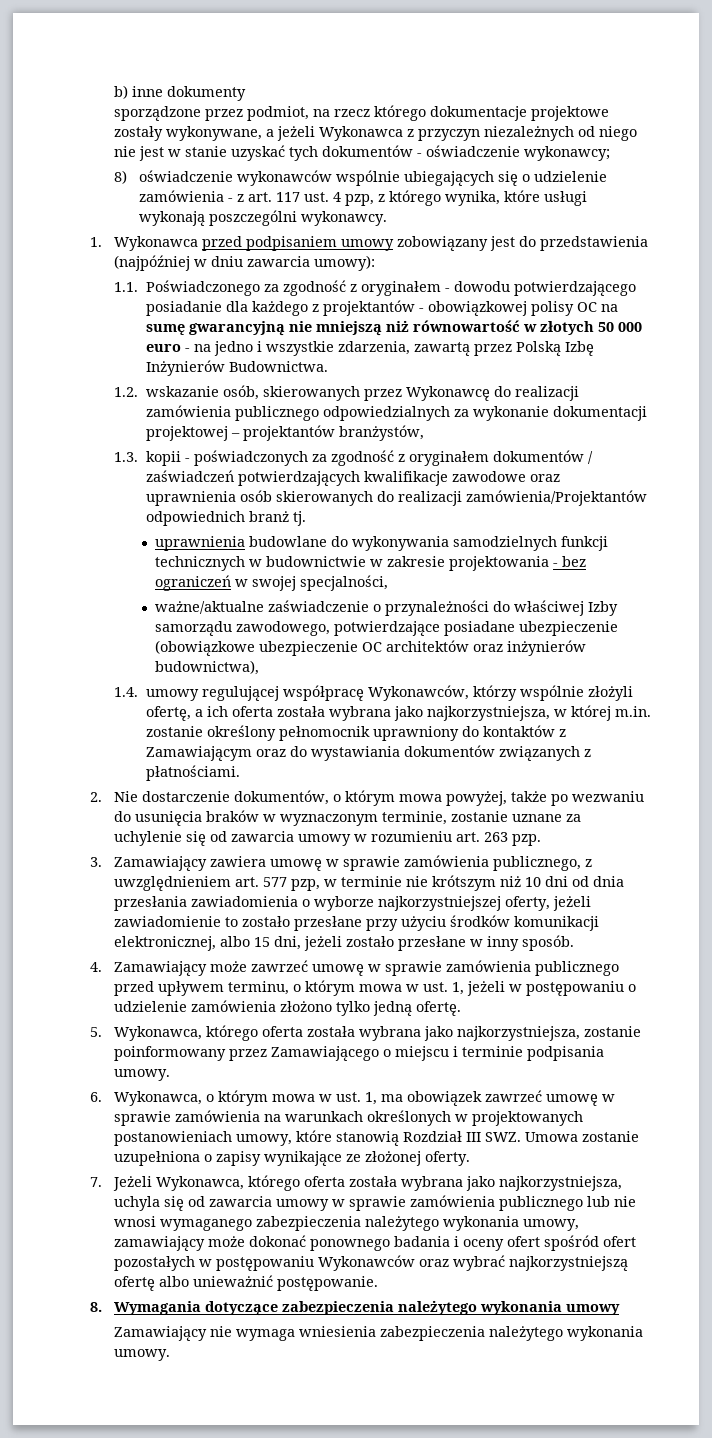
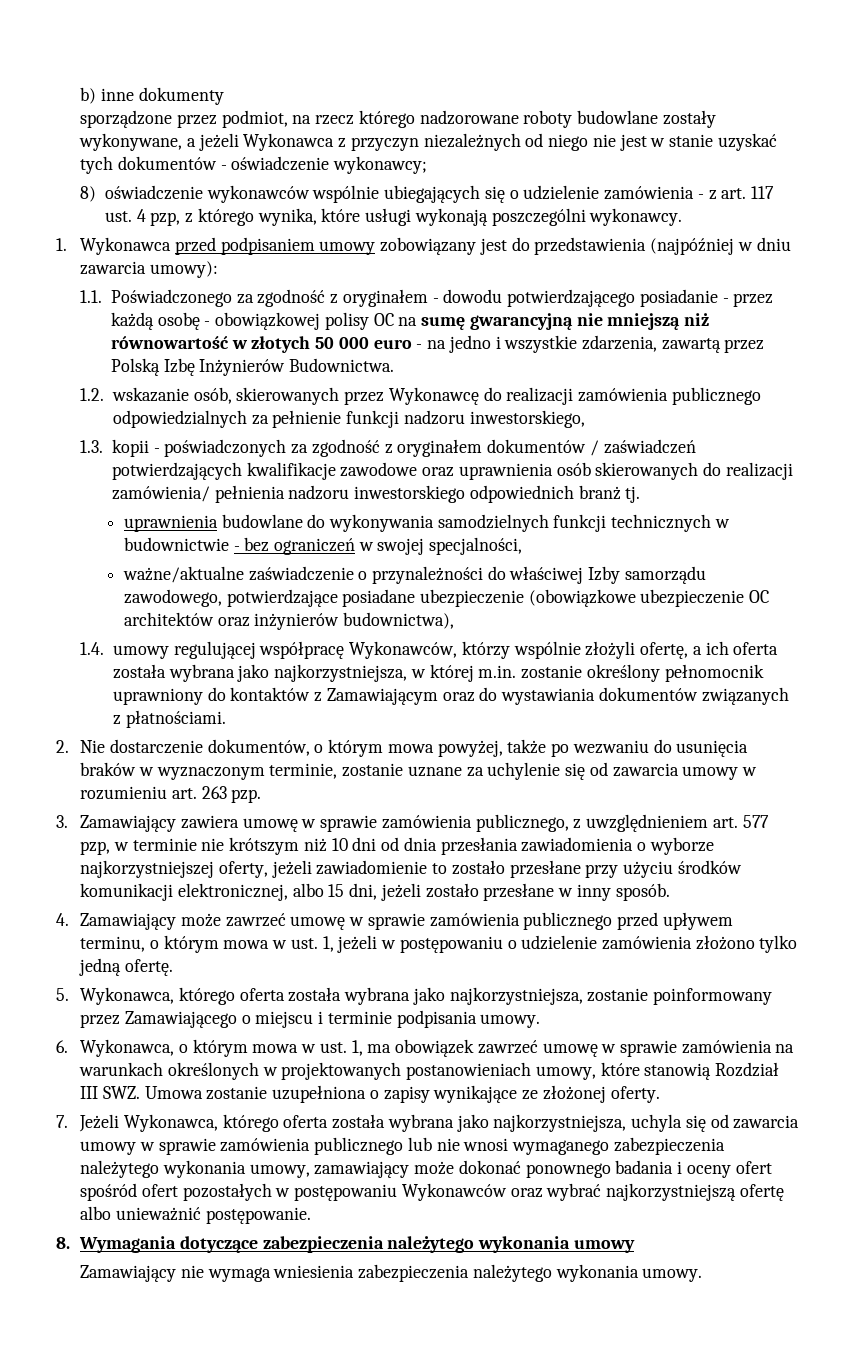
- sporządzone przez podmiot, na rzecz którego dokumentacje projektowe zostały wykonywane, a jeżeli Wykonawca z przyczyn niezależnych od niego nie jest w stanie uzyskać tych dokumentów - oświadczenie wykonawcy;
+ sporządzone przez podmiot, na rzecz którego nadzorowane roboty budowlane zostały wykonywane, a jeżeli Wykonawca z przyczyn niezależnych od niego nie jest w stanie uzyskać tych dokumentów - oświadczenie wykonawcy;
- 1.1. Poświadczonego za zgodność z oryginałem - dowodu potwierdzającego posiadanie dla każdego z projektantów - obowiązkowej polisy OC na sumę gwarancyjną nie mniejszą niż równowartość w złotych 50 000 euro - na jedno i wszystkie zdarzenia, zawartą przez Polską Izbę Inżynierów Budownictwa.
+ 1.1. Poświadczonego za zgodność z oryginałem - dowodu potwierdzającego posiadanie - przez każdą osobę - obowiązkowej polisy OC na sumę gwarancyjną nie mniejszą niż równowartość w złotych 50 000 euro - na jedno i wszystkie zdarzenia, zawartą przez Polską Izbę Inżynierów Budownictwa.
- 1.2. wskazanie osób, skierowanych przez Wykonawcę do realizacji zamówienia publicznego odpowiedzialnych za wykonanie dokumentacji projektowej – projektantów branżystów,
+ 1.2. wskazanie osób, skierowanych przez Wykonawcę do realizacji zamówienia publicznego odpowiedzialnych za pełnienie funkcji nadzoru inwestorskiego,
- 1.3. kopii - poświadczonych za zgodność z oryginałem dokumentów / zaświadczeń potwierdzających kwalifikacje zawodowe oraz uprawnienia osób skierowanych do realizacji zamówienia/Projektantów odpowiednich branż tj.
+ 1.3. kopii - poświadczonych za zgodność z oryginałem dokumentów / zaświadczeń potwierdzających kwalifikacje zawodowe oraz uprawnienia osób skierowanych do realizacji zamówienia/ pełnienia nadzoru inwestorskiego odpowiednich branż tj.
- uprawnienia budowlane do wykonywania samodzielnych funkcji technicznych w budownictwie w zakresie projektowania - bez ograniczeń w swojej specjalności,
+ uprawnienia budowlane do wykonywania samodzielnych funkcji technicznych w budownictwie - bez ograniczeń w swojej specjalności,

